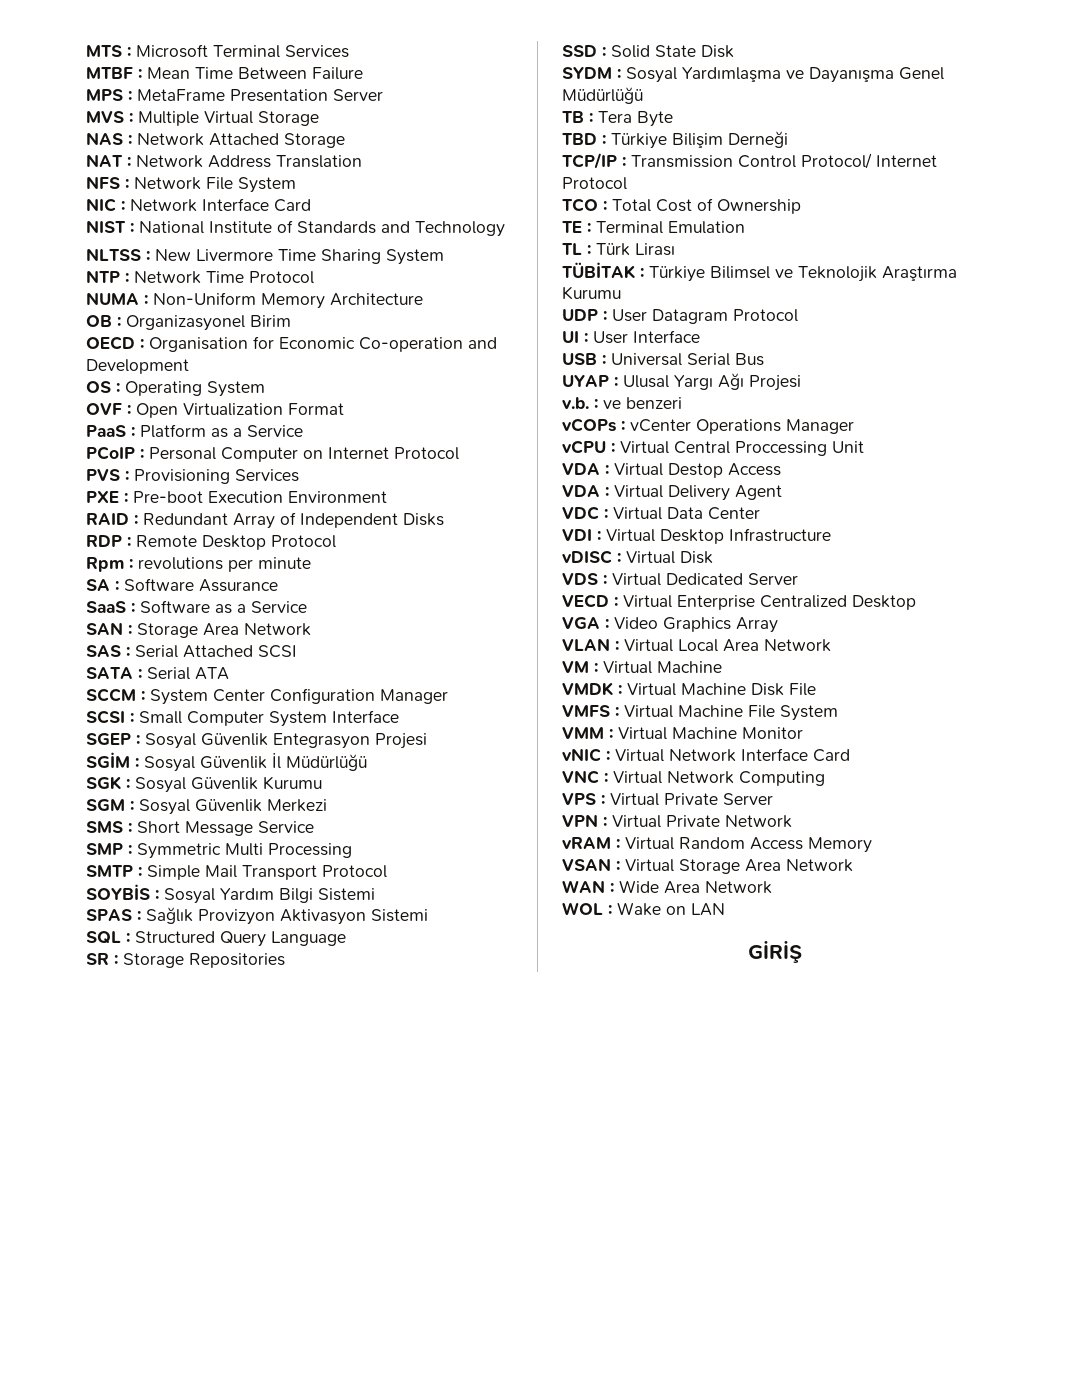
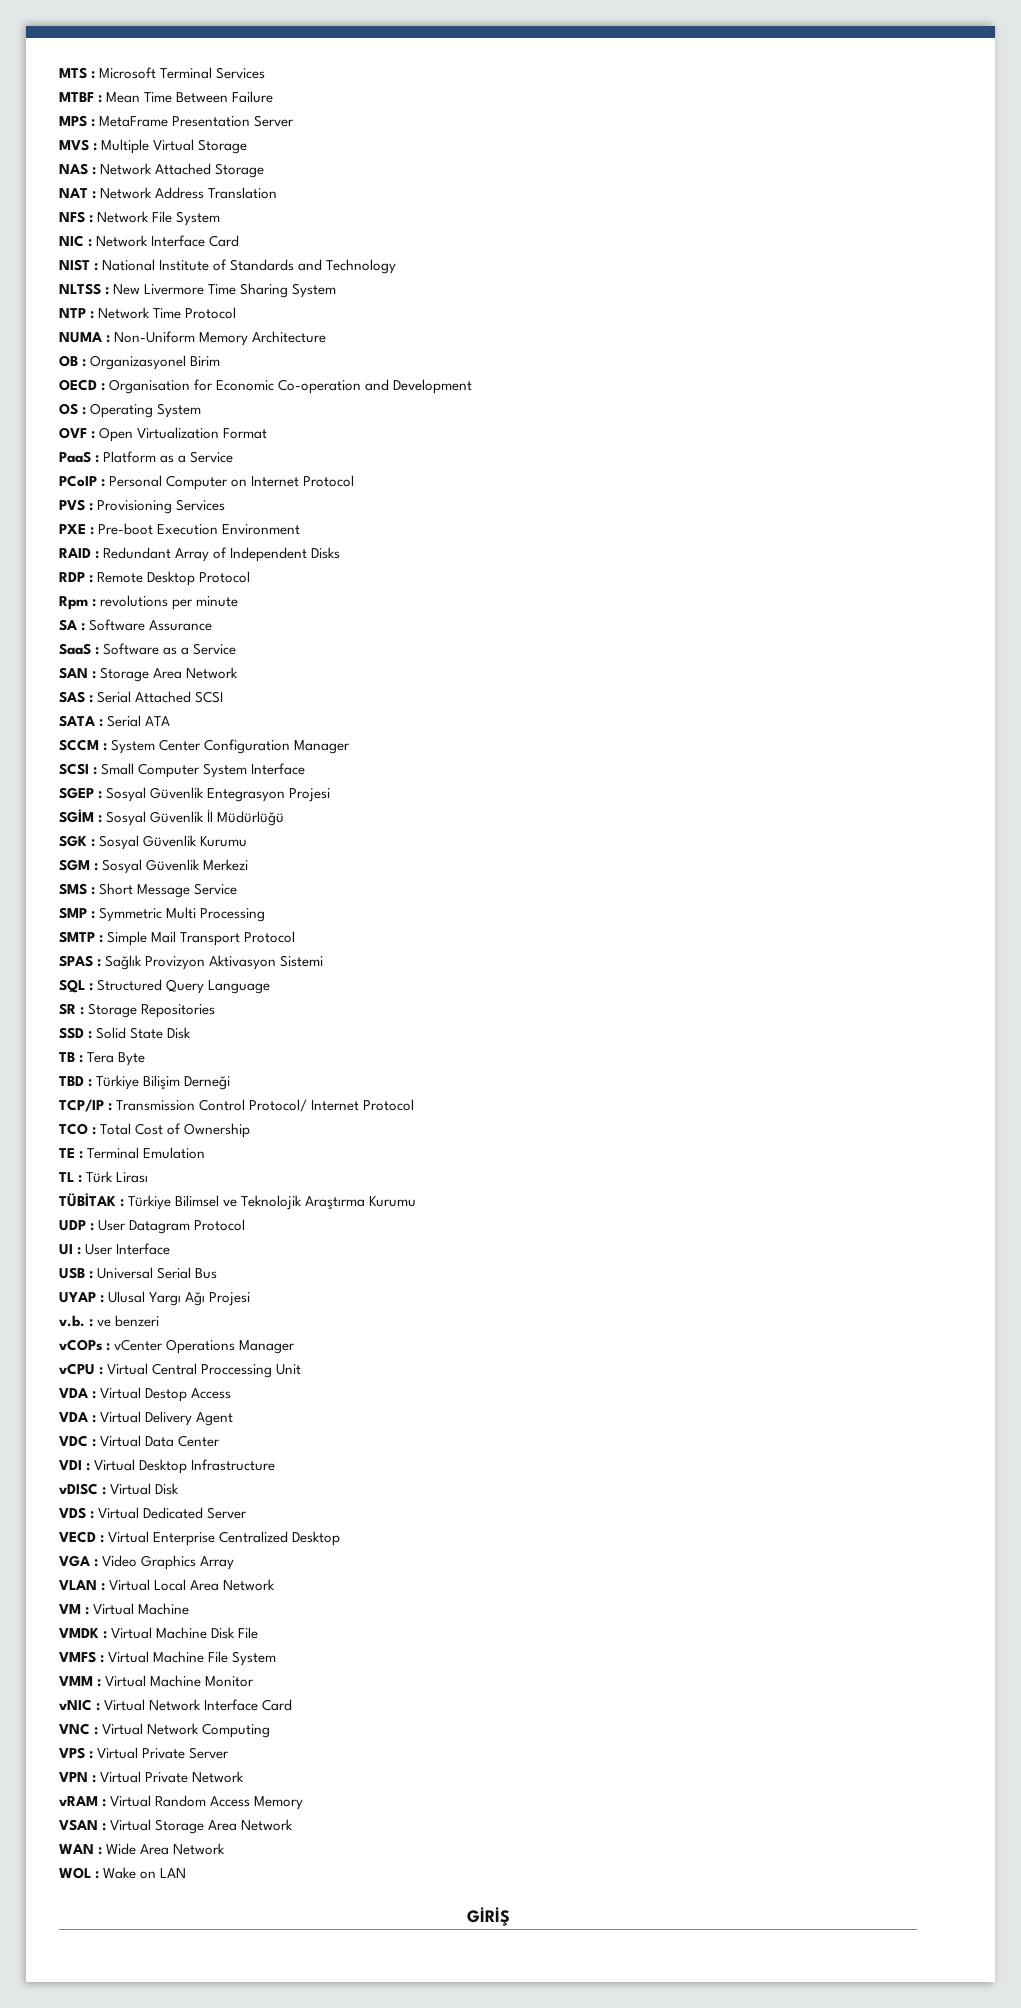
- SOYBİS : Sosyal Yardım Bilgi Sistemi
- SYDM : Sosyal Yardımlaşma ve Dayanışma Genel Müdürlüğü

